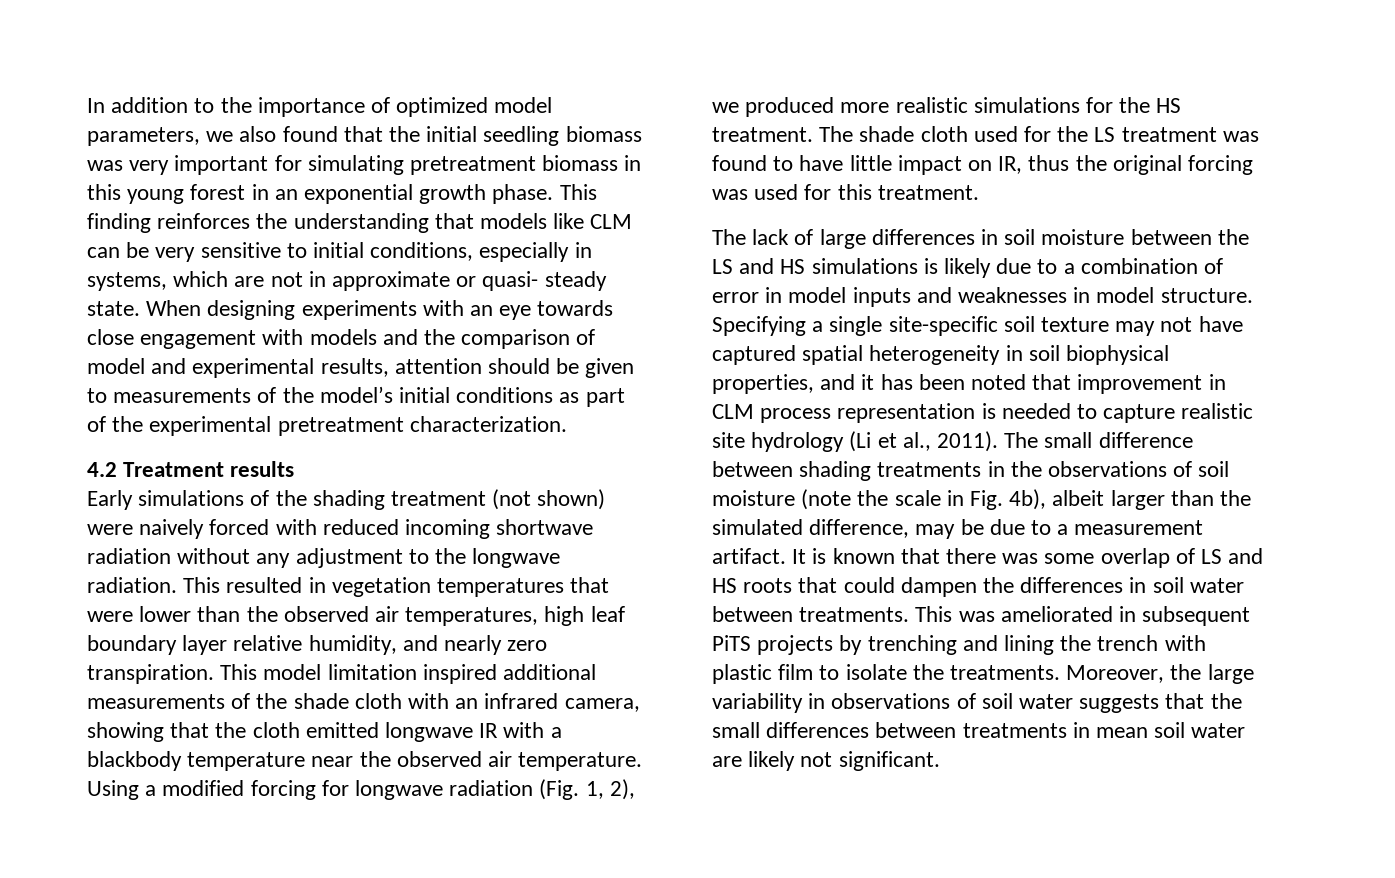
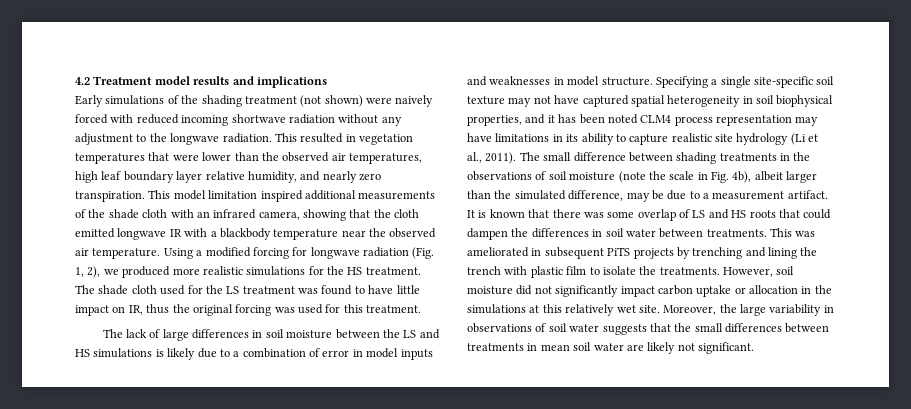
- In addition to the importance of optimized model parameters, we also found that the initial seedling biomass was very important for simulating pretreatment biomass in this young forest in an exponential growth phase. This finding reinforces the understanding that models like CLM can be very sensitive to initial conditions, especially in systems, which are not in approximate or quasi- steady state. When designing experiments with an eye towards close engagement with models and the comparison of model and experimental results, attention should be given to measurements of the model’s initial conditions as part of the experimental pretreatment characterization.
- 4.2 Treatment results
+ 4.2 Treatment model results and implications
- Specifying a single site-specific soil texture may not have captured spatial heterogeneity in soil biophysical properties, and it has been noted that improvement in CLM process representation is needed to capture realistic site hydrology (Li et al., 2011).
+ Specifying a single site-specific soil texture may not have captured spatial heterogeneity in soil biophysical properties, and it has been noted CLM4 process representation may have limitations in its ability to capture realistic site hydrology (Li et al., 2011).
+ However, soil moisture did not significantly impact carbon uptake or allocation in the simulations at this relatively wet site.

